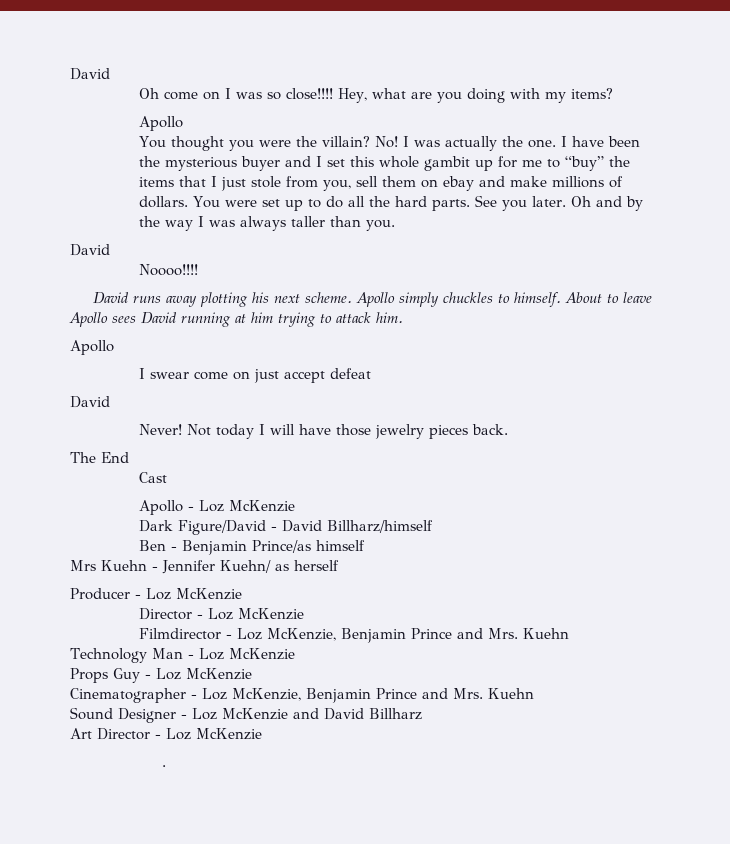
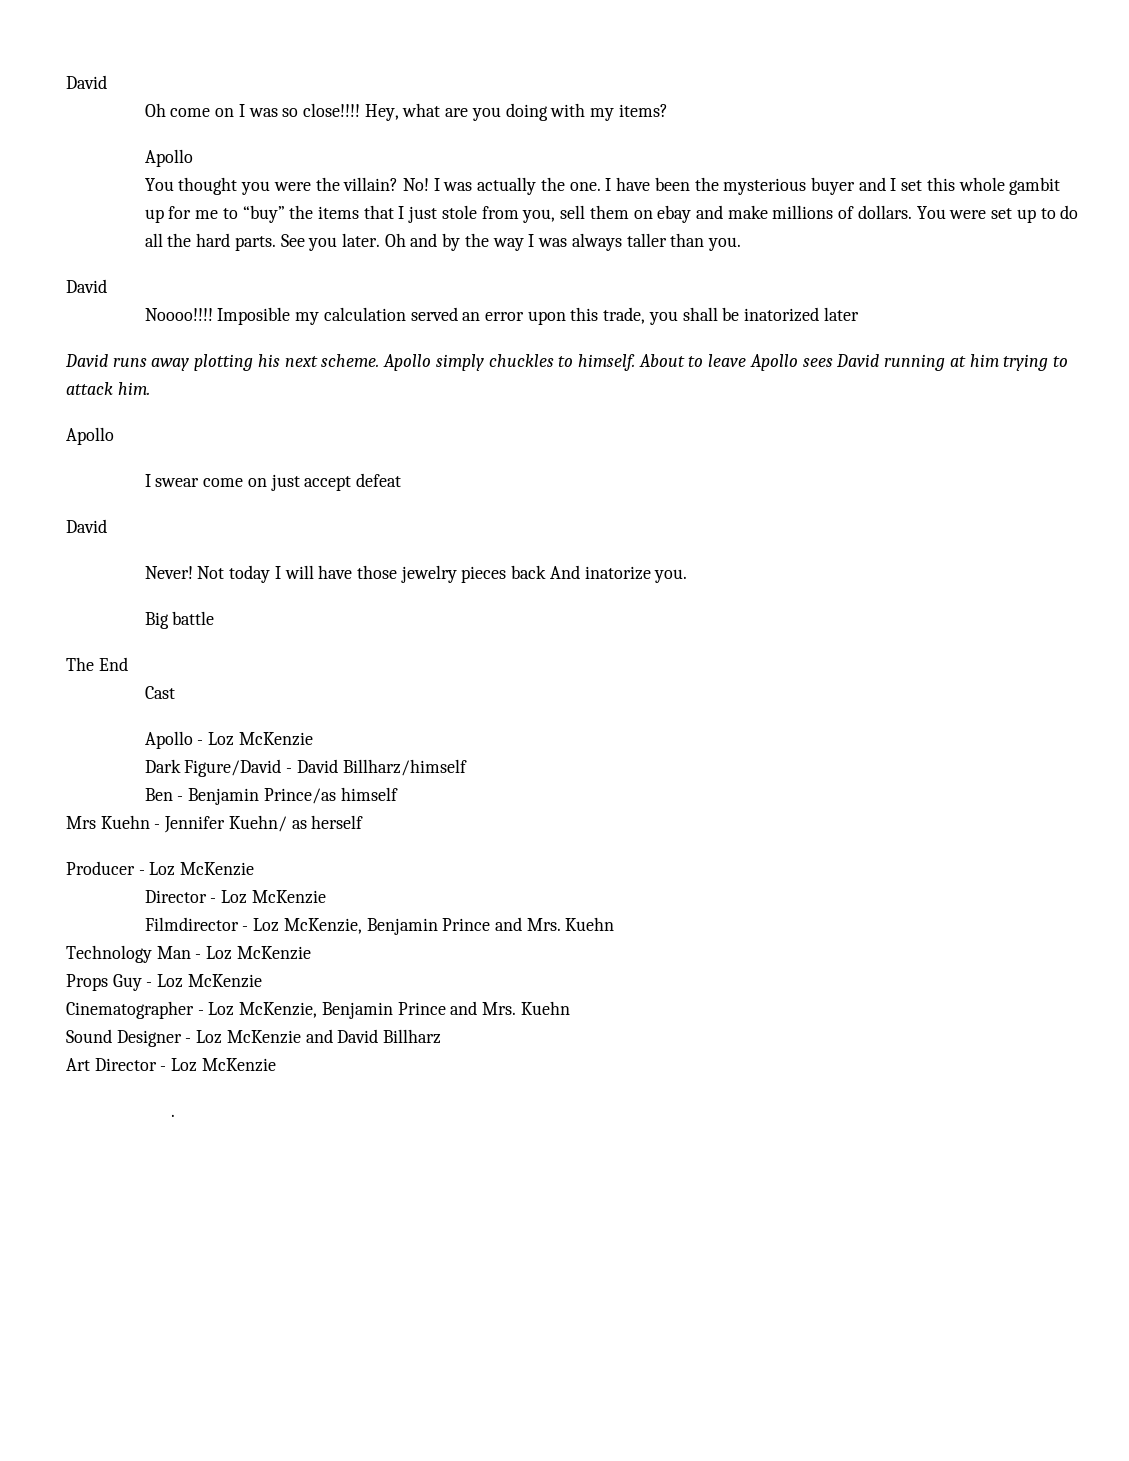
+ Imposible my calculation served an error upon this trade, you shall be inatorized later
- Not today I will have those jewelry pieces back.
+ Not today I will have those jewelry pieces back And inatorize you.
+ Big battle

